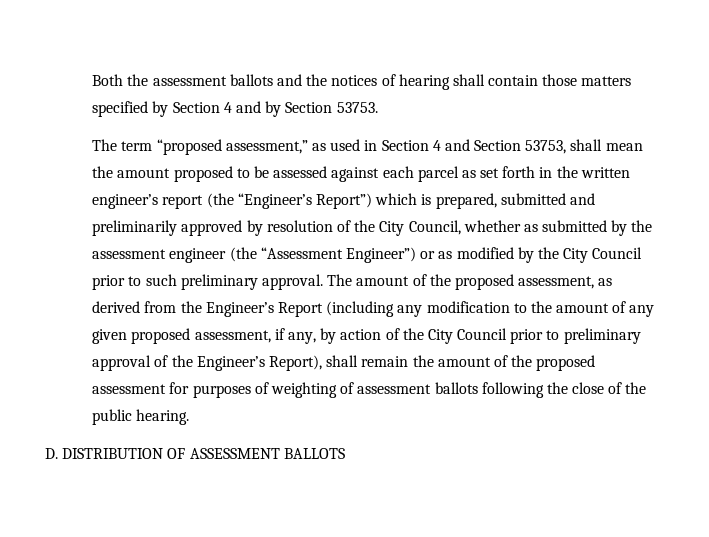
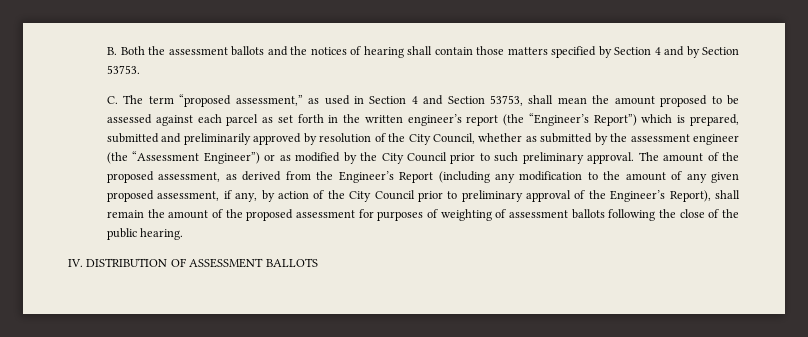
- Both the assessment ballots and the notices of hearing shall contain those matters specified by Section 4 and by Section 53753.
+ B. Both the assessment ballots and the notices of hearing shall contain those matters specified by Section 4 and by Section 53753.
- The term “proposed assessment,” as used in Section 4 and Section 53753, shall mean the amount proposed to be assessed against each parcel as set forth in the written engineer’s report (the “Engineer’s Report”) which is prepared, submitted and preliminarily approved by resolution of the City Council, whether as submitted by the assessment engineer (the “Assessment Engineer”) or as modified by the City Council prior to such preliminary approval.
+ C. The term “proposed assessment,” as used in Section 4 and Section 53753, shall mean the amount proposed to be assessed against each parcel as set forth in the written engineer’s report (the “Engineer’s Report”) which is prepared, submitted and preliminarily approved by resolution of the City Council, whether as submitted by the assessment engineer (the “Assessment Engineer”) or as modified by the City Council prior to such preliminary approval.
- D. DISTRIBUTION OF ASSESSMENT BALLOTS
+ IV. DISTRIBUTION OF ASSESSMENT BALLOTS

